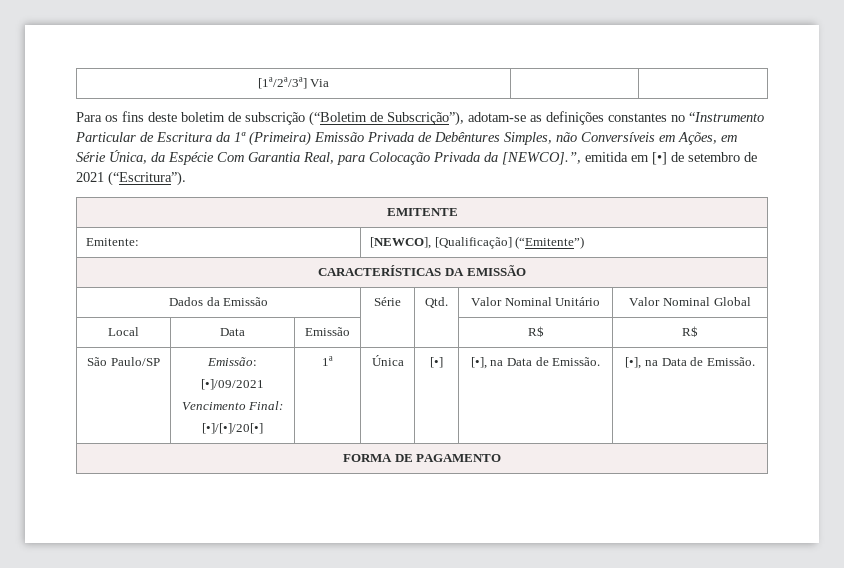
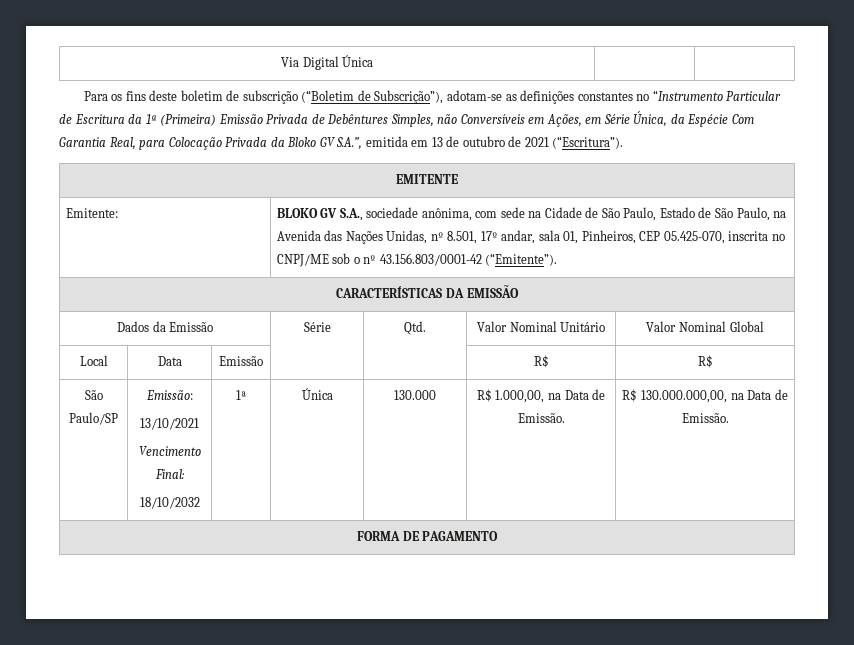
- [1ª/2ª/3ª] Via | |
+ Via Digital Única | |
- Para os fins deste boletim de subscrição (“Boletim de Subscrição”), adotam-se as definições constantes no “Instrumento Particular de Escritura da 1ª (Primeira) Emissão Privada de Debêntures Simples, não Conversíveis em Ações, em Série Única, da Espécie Com Garantia Real, para Colocação Privada da [NEWCO].”, emitida em [•] de setembro de 2021 (“Escritura”).
+ Para os fins deste boletim de subscrição (“Boletim de Subscrição”), adotam-se as definições constantes no “Instrumento Particular de Escritura da 1ª (Primeira) Emissão Privada de Debêntures Simples, não Conversíveis em Ações, em Série Única, da Espécie Com Garantia Real, para Colocação Privada da Bloko GV S.A.”, emitida em 13 de outubro de 2021 (“Escritura”).
- Emitente: | [NEWCO], [Qualificação] (“Emitente”)
+ Emitente: | BLOKO GV S.A., sociedade anônima, com sede na Cidade de São Paulo, Estado de São Paulo, na Avenida das Nações Unidas, nº 8.501, 17º andar, sala 01, Pinheiros, CEP 05.425-070, inscrita no CNPJ/ME sob o nº 43.156.803/0001-42 (“Emitente”).
  São Paulo/SP | Emissão:
- [•]/09/2021
+ 13/10/2021
  Vencimento Final:
- [•]/[•]/20[•] | 1ª | Única | [•] | [•], na Data de Emissão. | [•], na Data de Emissão.
+ 18/10/2032 | 1ª | Única | 130.000 | R$ 1.000,00, na Data de Emissão. | R$ 130.000.000,00, na Data de Emissão.

